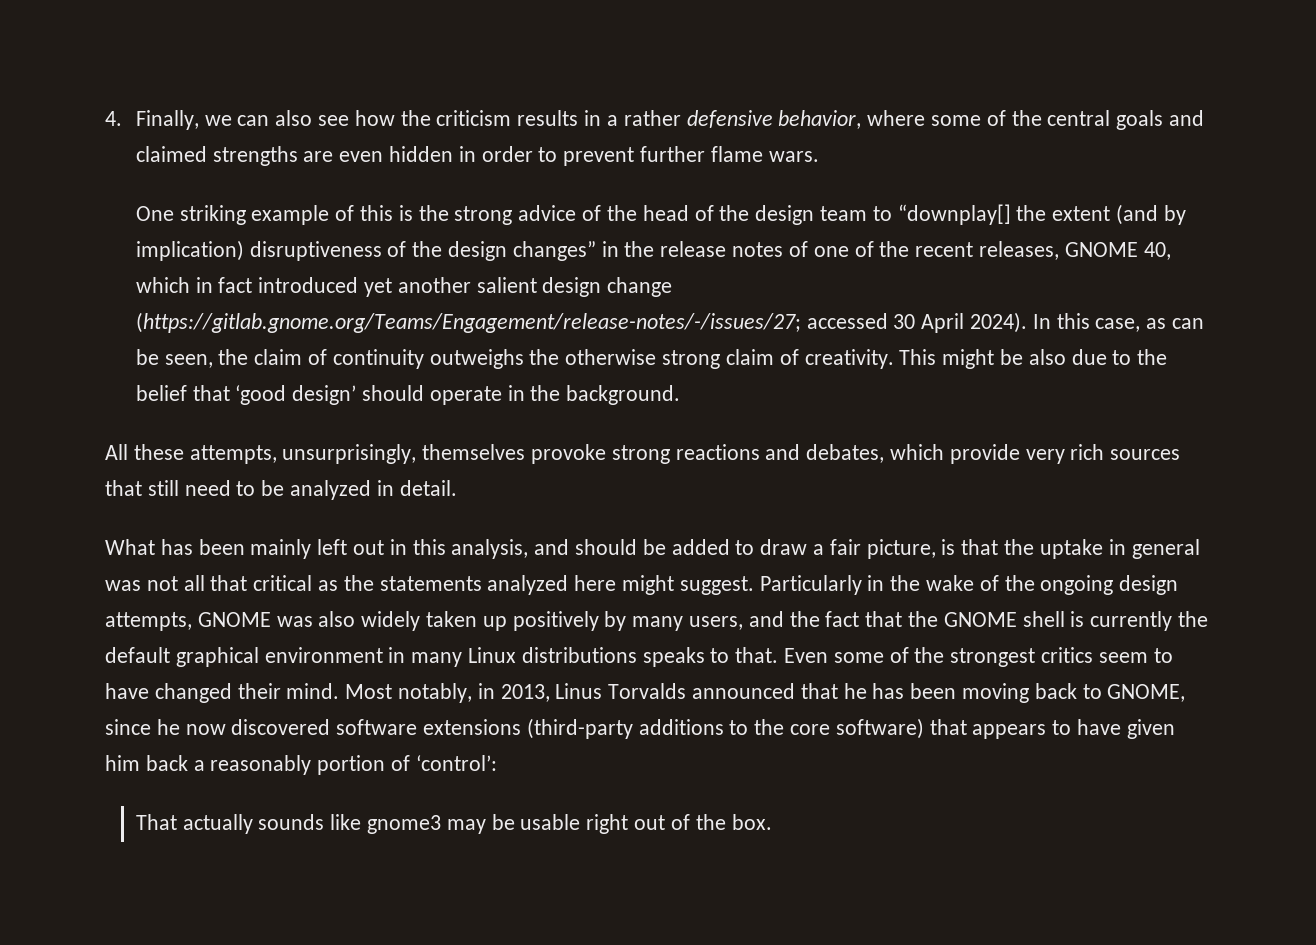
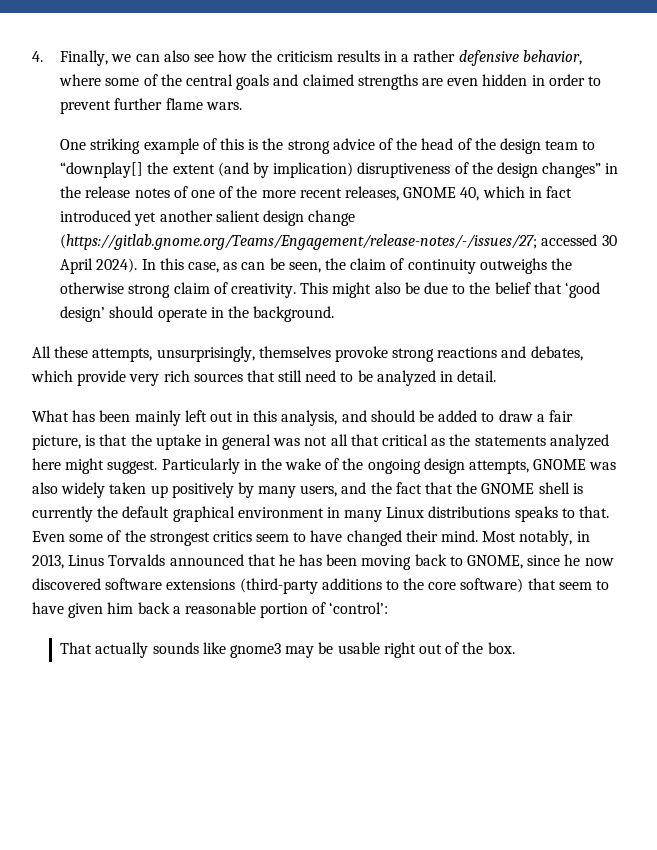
- One striking example of this is the strong advice of the head of the design team to “downplay[] the extent (and by implication) disruptiveness of the design changes” in the release notes of one of the recent releases, GNOME 40, which in fact introduced yet another salient design change (https://gitlab.gnome.org/Teams/Engagement/release-notes/-/issues/27; accessed 30 April 2024).
+ One striking example of this is the strong advice of the head of the design team to “downplay[] the extent (and by implication) disruptiveness of the design changes” in the release notes of one of the more recent releases, GNOME 40, which in fact introduced yet another salient design change (https://gitlab.gnome.org/Teams/Engagement/release-notes/-/issues/27; accessed 30 April 2024).
- This might be also due to the belief that ‘good design’ should operate in the background.
+ This might also be due to the belief that ‘good design’ should operate in the background.
- Most notably, in 2013, Linus Torvalds announced that he has been moving back to GNOME, since he now discovered software extensions (third-party additions to the core software) that appears to have given him back a reasonably portion of ‘control’:
+ Most notably, in 2013, Linus Torvalds announced that he has been moving back to GNOME, since he now discovered software extensions (third-party additions to the core software) that seem to have given him back a reasonable portion of ‘control’:

